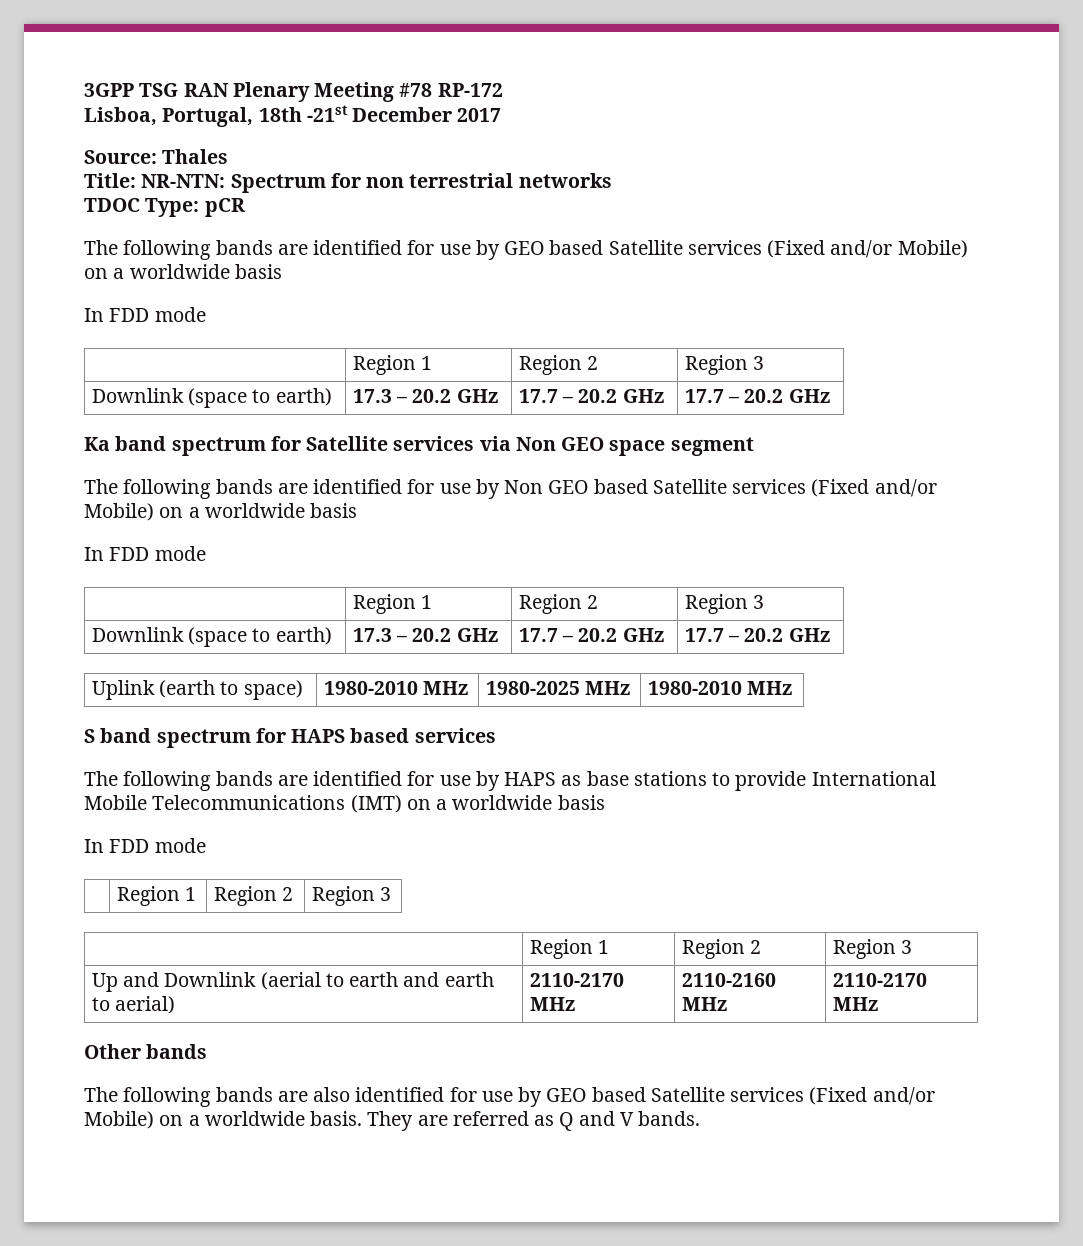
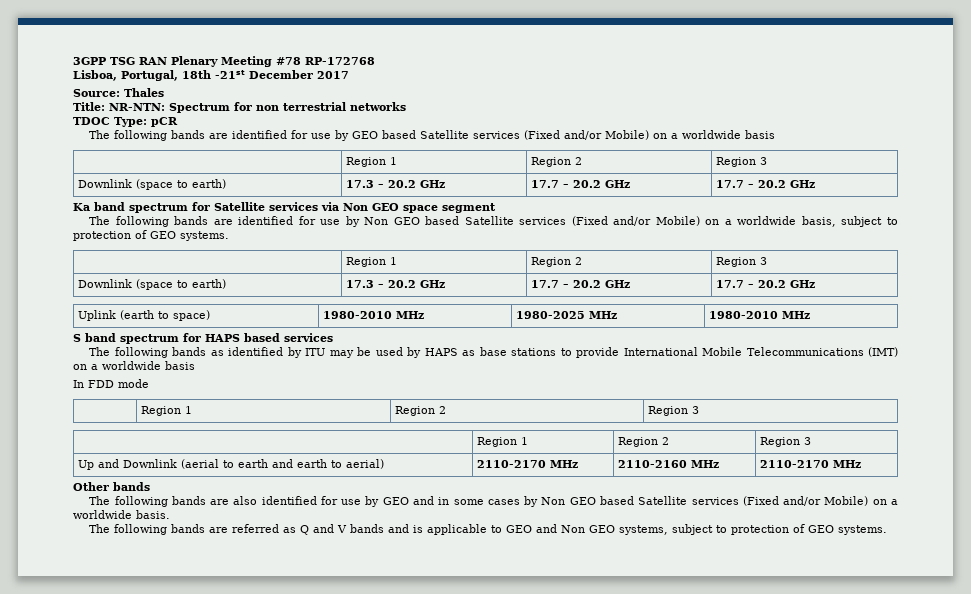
- 3GPP TSG RAN Plenary Meeting #78 RP-172
+ 3GPP TSG RAN Plenary Meeting #78 RP-172768
  The following bands are identified for use by GEO based Satellite services (Fixed and/or Mobile) on a worldwide basis
- In FDD mode
- The following bands are identified for use by Non GEO based Satellite services (Fixed and/or Mobile) on a worldwide basis
- In FDD mode
+ The following bands are identified for use by Non GEO based Satellite services (Fixed and/or Mobile) on a worldwide basis, subject to protection of GEO systems.
- The following bands are identified for use by HAPS as base stations to provide International Mobile Telecommunications (IMT) on a worldwide basis
+ The following bands as identified by ITU may be used by HAPS as base stations to provide International Mobile Telecommunications (IMT) on a worldwide basis
- The following bands are also identified for use by GEO based Satellite services (Fixed and/or Mobile) on a worldwide basis. They are referred as Q and V bands.
+ The following bands are also identified for use by GEO and in some cases by Non GEO based Satellite services (Fixed and/or Mobile) on a worldwide basis.
+ The following bands are referred as Q and V bands and is applicable to GEO and Non GEO systems, subject to protection of GEO systems.

